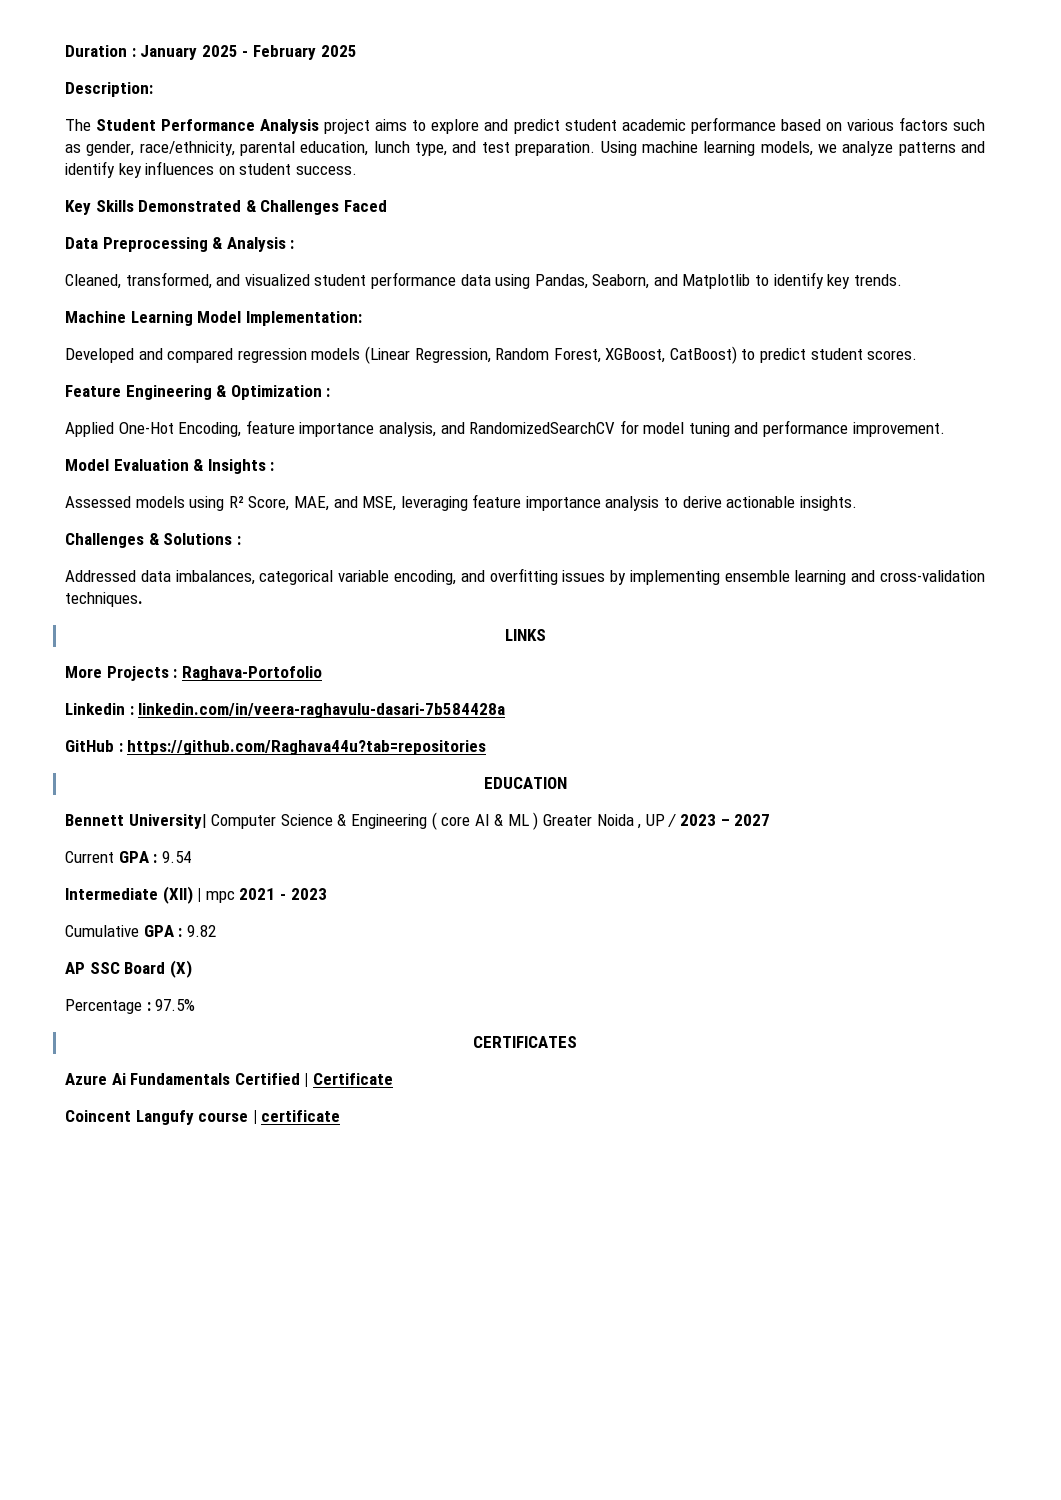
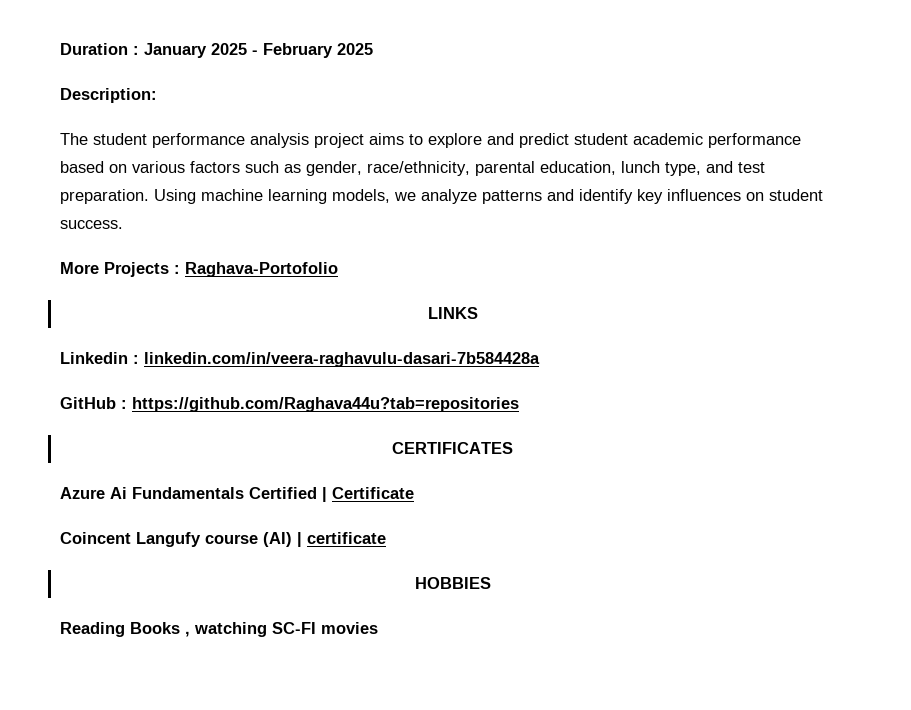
- The Student Performance Analysis project aims to explore and predict student academic performance based on various factors such as gender, race/ethnicity, parental education, lunch type, and test preparation.
+ The student performance analysis project aims to explore and predict student academic performance based on various factors such as gender, race/ethnicity, parental education, lunch type, and test preparation.
- Key Skills Demonstrated & Challenges Faced
- Data Preprocessing & Analysis :
- Cleaned, transformed, and visualized student performance data using Pandas, Seaborn, and Matplotlib to identify key trends.
- Machine Learning Model Implementation:
- Developed and compared regression models (Linear Regression, Random Forest, XGBoost, CatBoost) to predict student scores.
- Feature Engineering & Optimization :
- Applied One-Hot Encoding, feature importance analysis, and RandomizedSearchCV for model tuning and performance improvement.
- Model Evaluation & Insights :
- Assessed models using R² Score, MAE, and MSE, leveraging feature importance analysis to derive actionable insights.
- Challenges & Solutions :
- Addressed data imbalances, categorical variable encoding, and overfitting issues by implementing ensemble learning and cross-validation techniques.
- LINKS
+ LINKS
- EDUCATION
- Bennett University| Computer Science & Engineering ( core AI & ML ) Greater Noida , UP / 2023 – 2027
- Current GPA : 9.54
- Intermediate (XII) | mpc 2021 - 2023
- Cumulative GPA : 9.82
- AP SSC Board (X)
- Percentage : 97.5%
- Coincent Langufy course | certificate
+ Coincent Langufy course (AI) | certificate
+ HOBBIES
+ Reading Books , watching SC-FI movies

